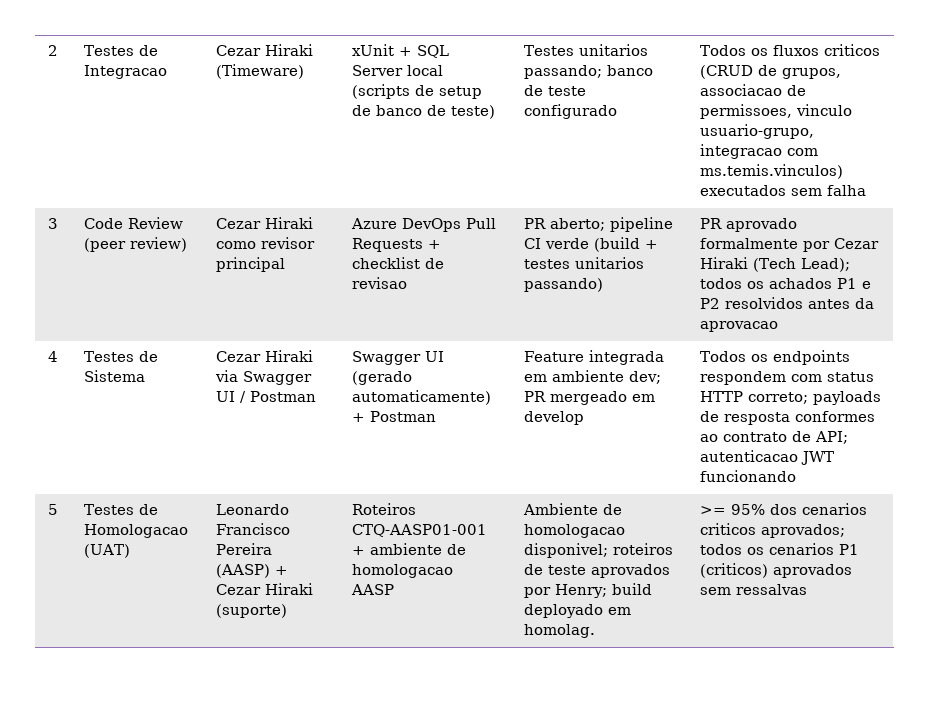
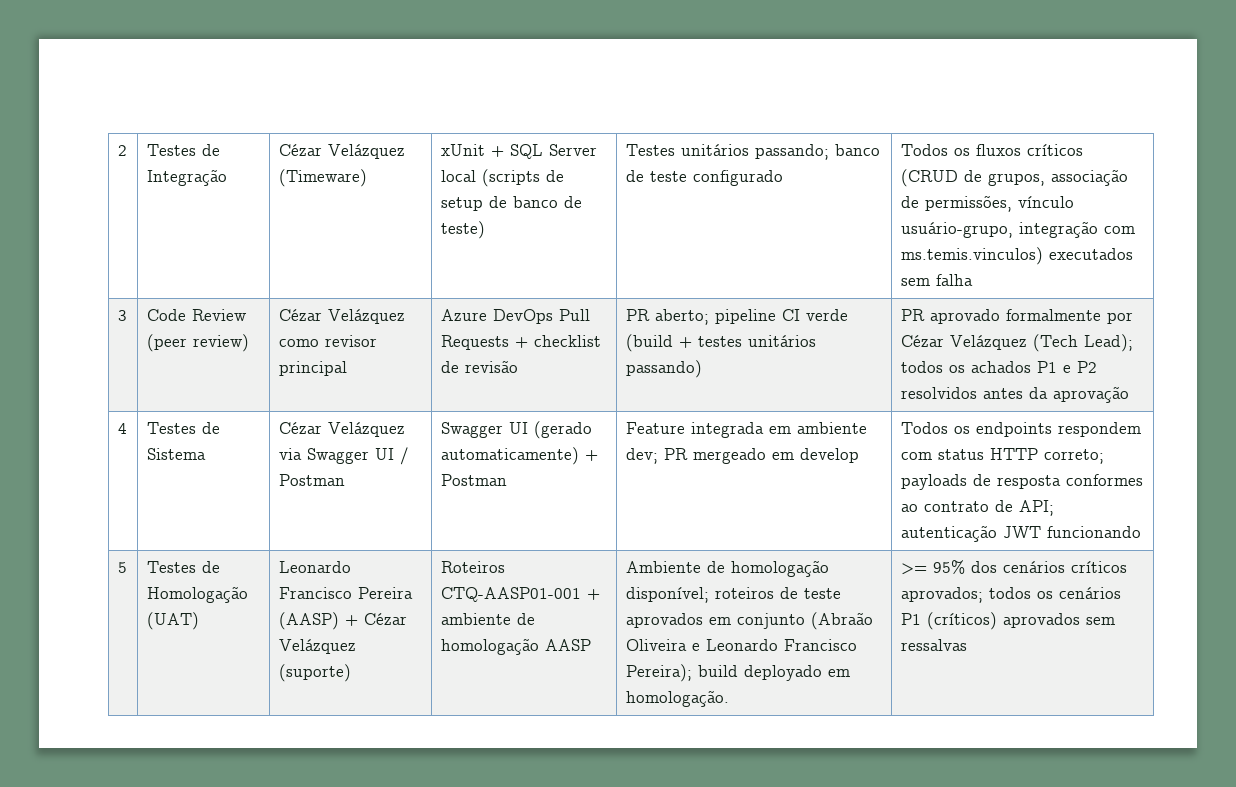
- Testes de Integracao | Cezar Hiraki (Timeware)
+ Testes de Integração | Cézar Velázquez (Timeware)
- Testes unitarios passando; banco de teste configurado
+ Testes unitários passando; banco de teste configurado
- Todos os fluxos criticos (CRUD de grupos, associacao de permissoes, vinculo usuario-grupo, integracao com ms.temis.vinculos) executados sem falha
+ Todos os fluxos críticos (CRUD de grupos, associação de permissões, vínculo usuário-grupo, integração com ms.temis.vinculos) executados sem falha
- Cezar Hiraki como revisor principal
+ Cézar Velázquez como revisor principal
- Azure DevOps Pull Requests + checklist de revisao
+ Azure DevOps Pull Requests + checklist de revisão
- PR aberto; pipeline CI verde (build + testes unitarios passando)
+ PR aberto; pipeline CI verde (build + testes unitários passando)
- PR aprovado formalmente por Cezar Hiraki (Tech Lead); todos os achados P1 e P2 resolvidos antes da aprovacao
+ PR aprovado formalmente por Cézar Velázquez (Tech Lead); todos os achados P1 e P2 resolvidos antes da aprovação
- Cezar Hiraki via Swagger UI / Postman
+ Cézar Velázquez via Swagger UI / Postman
- Todos os endpoints respondem com status HTTP correto; payloads de resposta conformes ao contrato de API; autenticacao JWT funcionando
+ Todos os endpoints respondem com status HTTP correto; payloads de resposta conformes ao contrato de API; autenticação JWT funcionando
- Testes de Homologacao (UAT)
+ Testes de Homologação (UAT)
- Leonardo Francisco Pereira (AASP) + Cezar Hiraki (suporte)
+ Leonardo Francisco Pereira (AASP) + Cézar Velázquez (suporte)
- Roteiros CTQ-AASP01-001 + ambiente de homologacao AASP
+ Roteiros CTQ-AASP01-001 + ambiente de homologação AASP
- Ambiente de homologacao disponivel; roteiros de teste aprovados por Henry; build deployado em homolag.
+ Ambiente de homologação disponível; roteiros de teste aprovados em conjunto (Abraão Oliveira e Leonardo Francisco Pereira); build deployado em homologação.
- >= 95% dos cenarios criticos aprovados; todos os cenarios P1 (criticos) aprovados sem ressalvas
+ >= 95% dos cenários críticos aprovados; todos os cenários P1 (críticos) aprovados sem ressalvas

